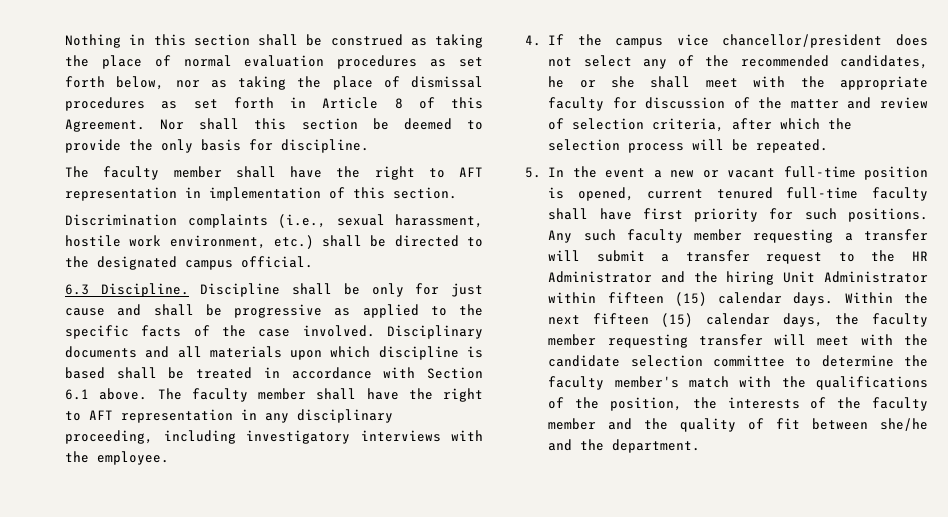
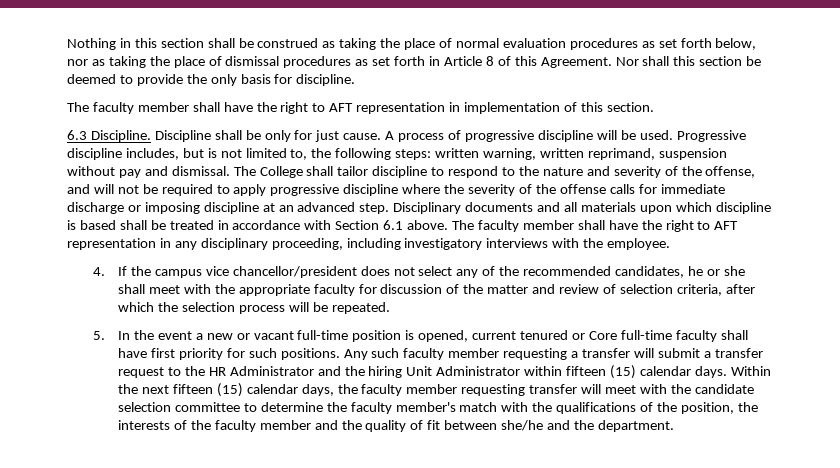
- Discrimination complaints (i.e., sexual harassment, hostile work environment, etc.) shall be directed to the designated campus official.
- Discipline shall be only for just cause and shall be progressive as applied to the specific facts of the case involved.
+ Discipline shall be only for just cause. A process of progressive discipline will be used. Progressive discipline includes, but is not limited to, the following steps: written warning, written reprimand, suspension without pay and dismissal. The College shall tailor discipline to respond to the nature and severity of the offense, and will not be required to apply progressive discipline where the severity of the offense calls for immediate discharge or imposing discipline at an advanced step.
- 5. In the event a new or vacant full-time position is opened, current tenured full-time faculty shall have first priority for such positions.
+ 5. In the event a new or vacant full-time position is opened, current tenured or Core full-time faculty shall have first priority for such positions.

